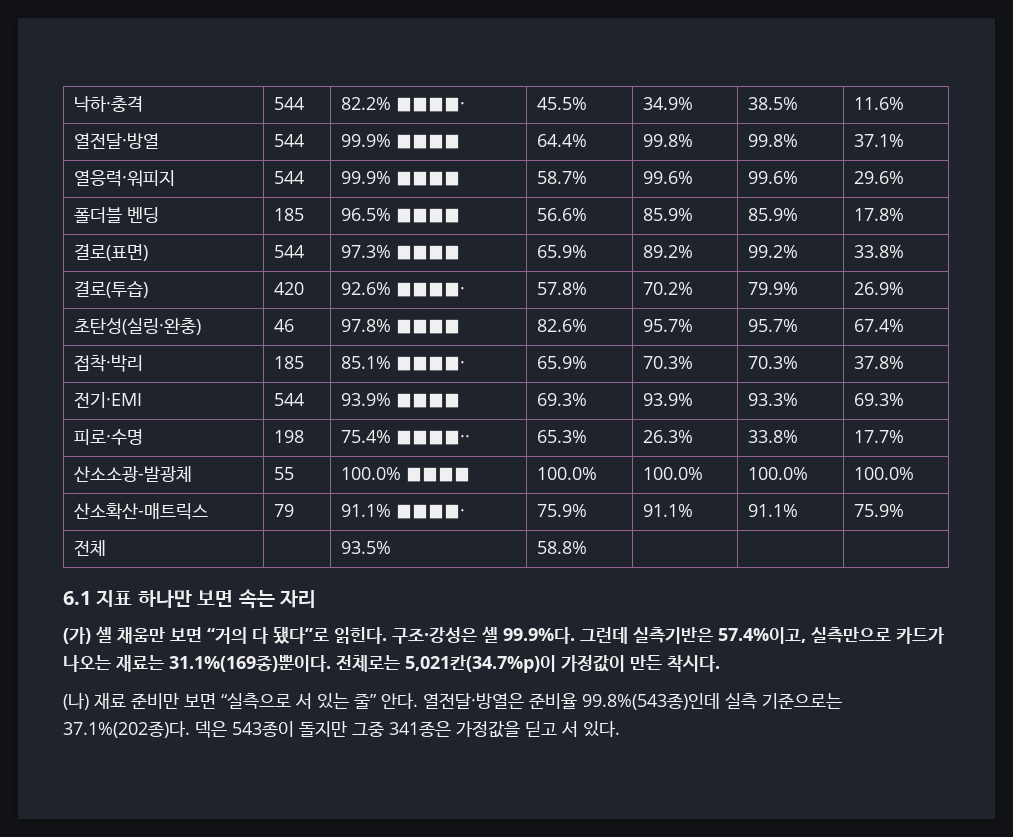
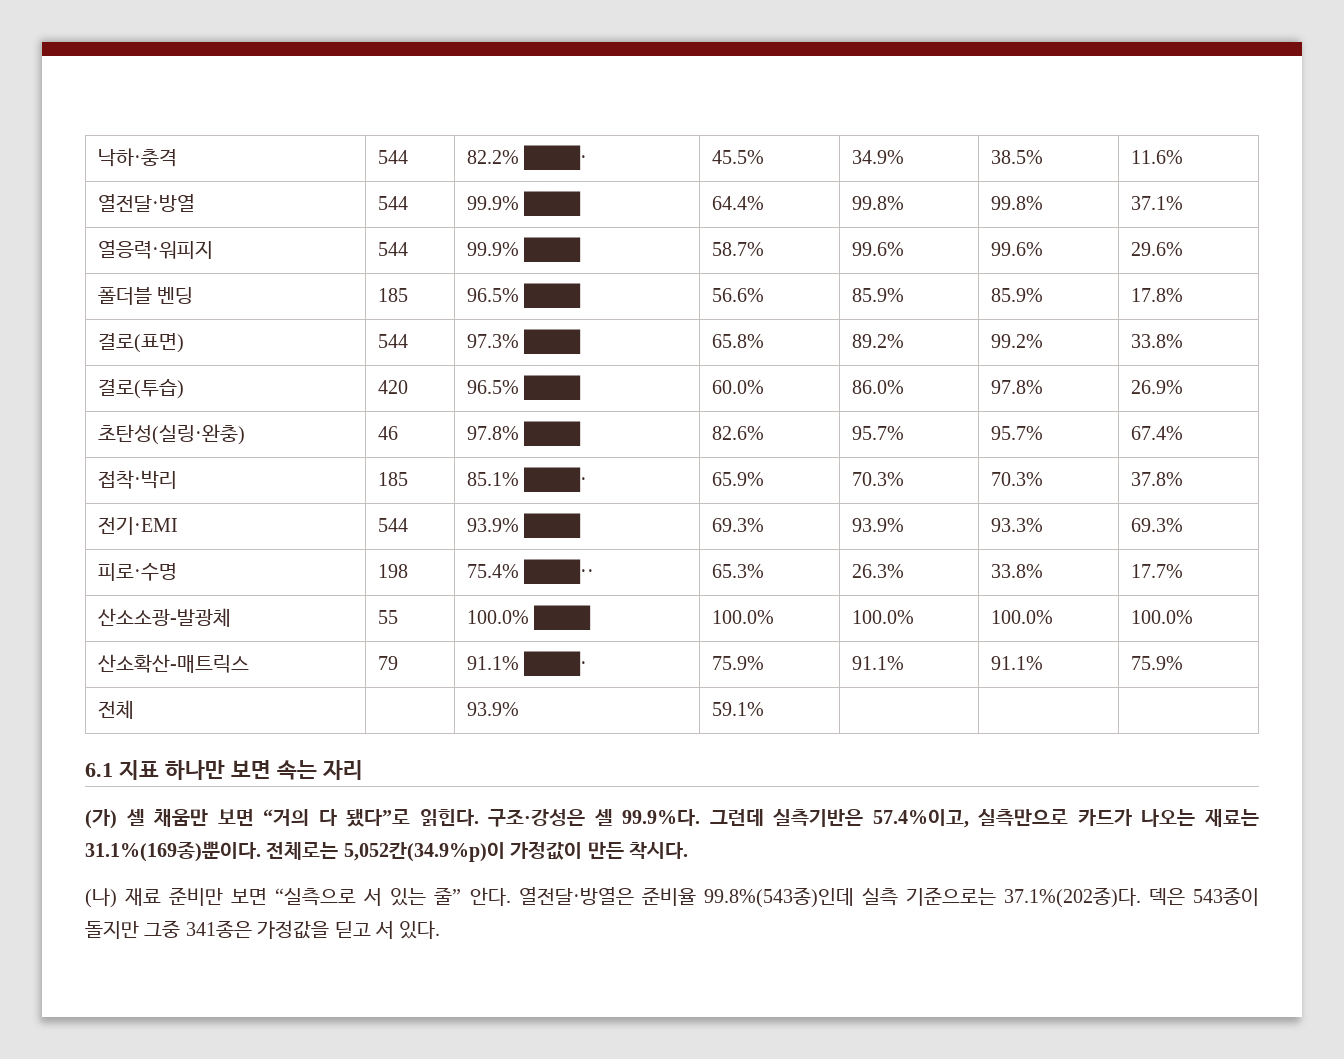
- 결로(표면) | 544 | 97.3% ████ | 65.9% | 89.2% | 99.2% | 33.8%
+ 결로(표면) | 544 | 97.3% ████ | 65.8% | 89.2% | 99.2% | 33.8%
- 결로(투습) | 420 | 92.6% ████· | 57.8% | 70.2% | 79.9% | 26.9%
+ 결로(투습) | 420 | 96.5% ████ | 60.0% | 86.0% | 97.8% | 26.9%
- 전체 | | 93.5% | 58.8% | | |
+ 전체 | | 93.9% | 59.1% | | |
- 구조·강성은 셀 99.9%다. 그런데 실측기반은 57.4%이고, 실측만으로 카드가 나오는 재료는 31.1%(169종)뿐이다. 전체로는 5,021칸(34.7%p)이 가정값이 만든 착시다.
+ 구조·강성은 셀 99.9%다. 그런데 실측기반은 57.4%이고, 실측만으로 카드가 나오는 재료는 31.1%(169종)뿐이다. 전체로는 5,052칸(34.9%p)이 가정값이 만든 착시다.

